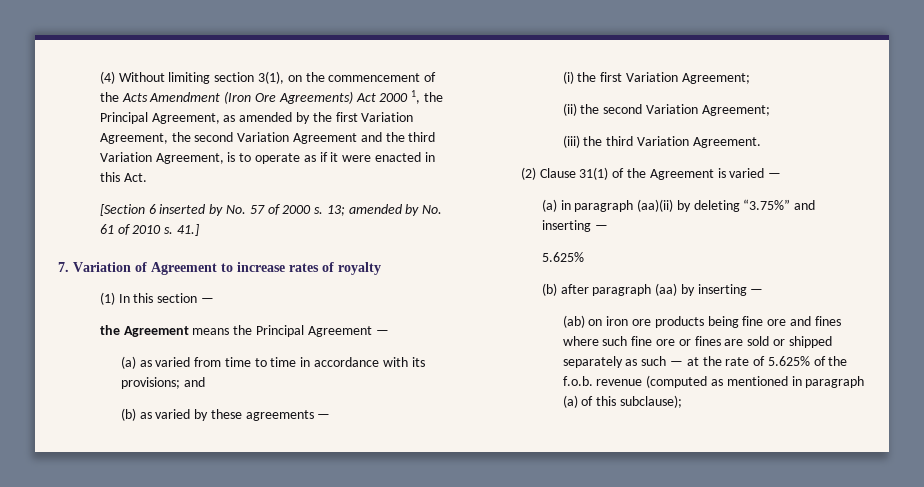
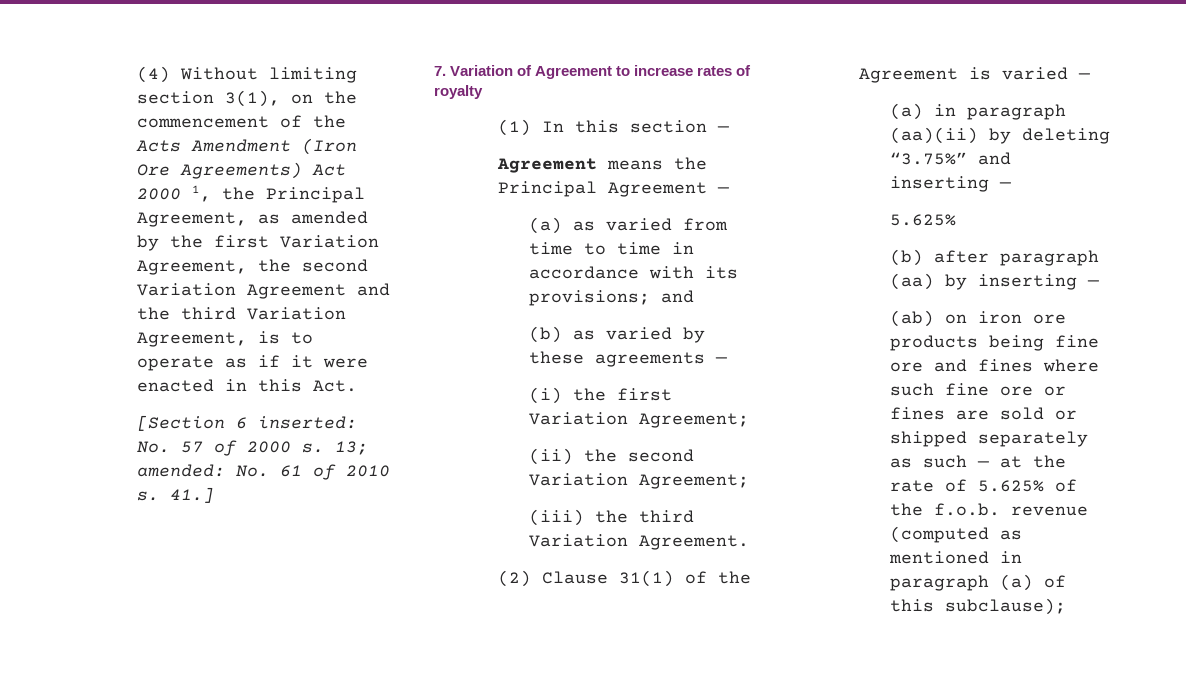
- [Section 6 inserted by No. 57 of 2000 s.
+ [Section 6 inserted: No. 57 of 2000 s.
- 13; amended by No. 61 of 2010 s.
+ 13; amended: No. 61 of 2010 s.
- the Agreement means the Principal Agreement —
+ Agreement means the Principal Agreement —

